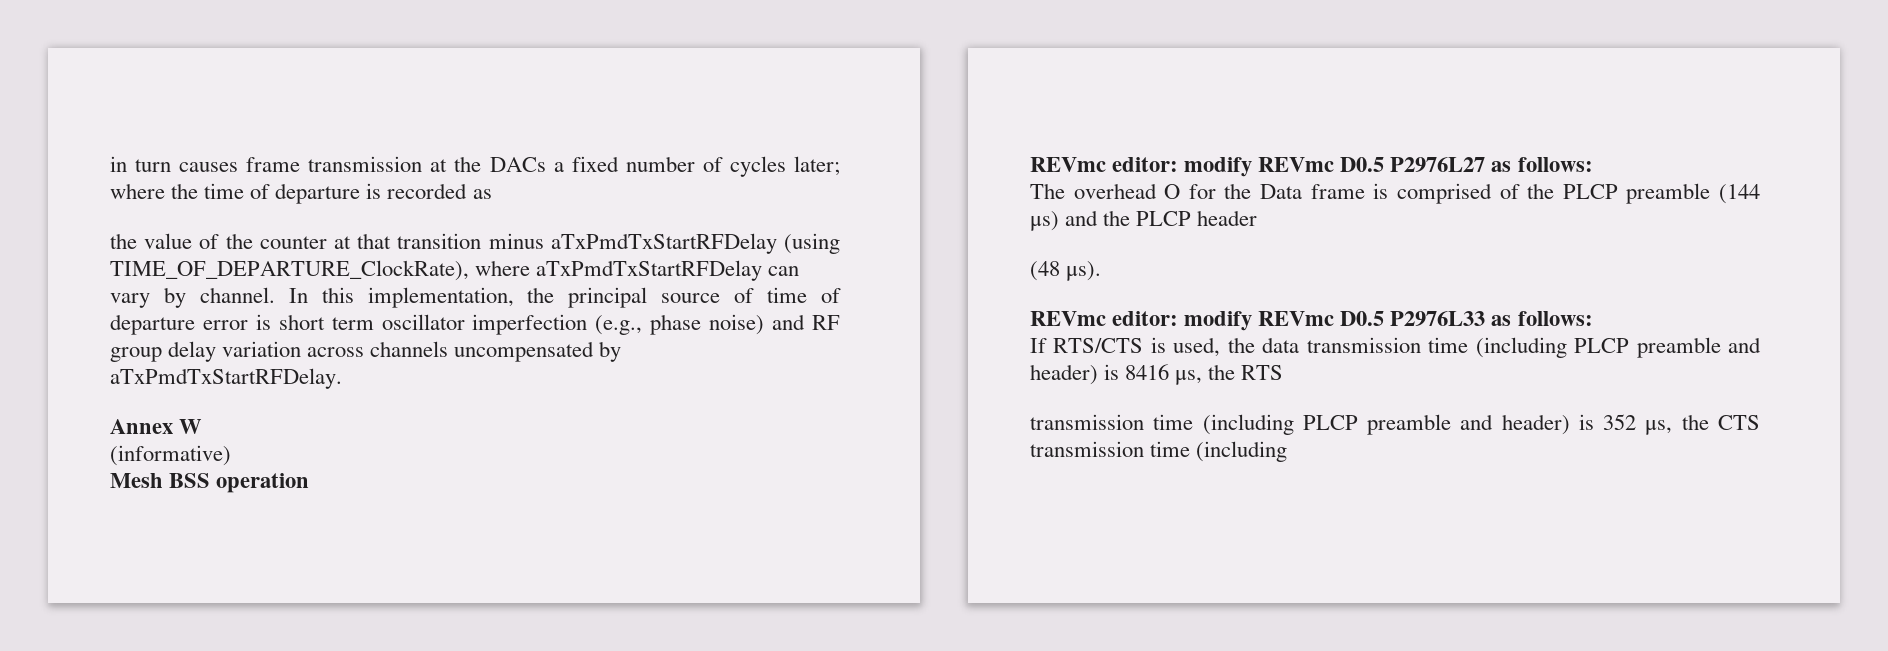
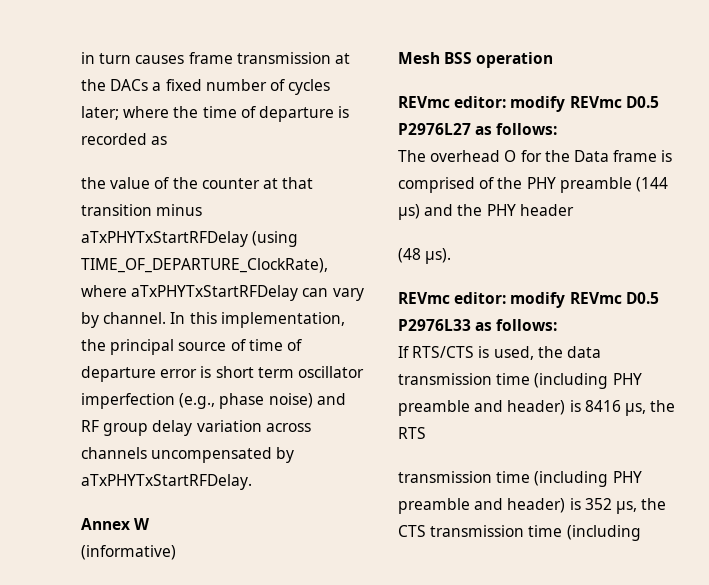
- the value of the counter at that transition minus aTxPmdTxStartRFDelay (using TIME_OF_DEPARTURE_ClockRate), where aTxPmdTxStartRFDelay can vary by channel.
+ the value of the counter at that transition minus aTxPHYTxStartRFDelay (using TIME_OF_DEPARTURE_ClockRate), where aTxPHYTxStartRFDelay can vary by channel.
- In this implementation, the principal source of time of departure error is short term oscillator imperfection (e.g., phase noise) and RF group delay variation across channels uncompensated by aTxPmdTxStartRFDelay.
+ In this implementation, the principal source of time of departure error is short term oscillator imperfection (e.g., phase noise) and RF group delay variation across channels uncompensated by aTxPHYTxStartRFDelay.
- The overhead O for the Data frame is comprised of the PLCP preamble (144 μs) and the PLCP header
+ The overhead O for the Data frame is comprised of the PHY preamble (144 μs) and the PHY header
- If RTS/CTS is used, the data transmission time (including PLCP preamble and header) is 8416 μs, the RTS
+ If RTS/CTS is used, the data transmission time (including PHY preamble and header) is 8416 μs, the RTS
- transmission time (including PLCP preamble and header) is 352 μs, the CTS transmission time (including
+ transmission time (including PHY preamble and header) is 352 μs, the CTS transmission time (including

